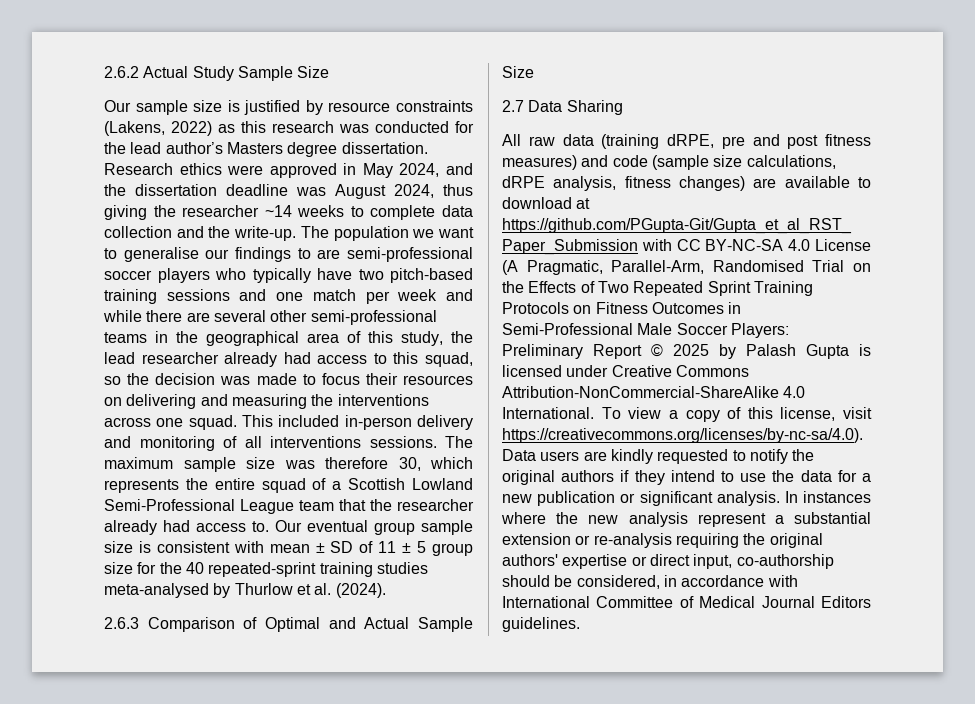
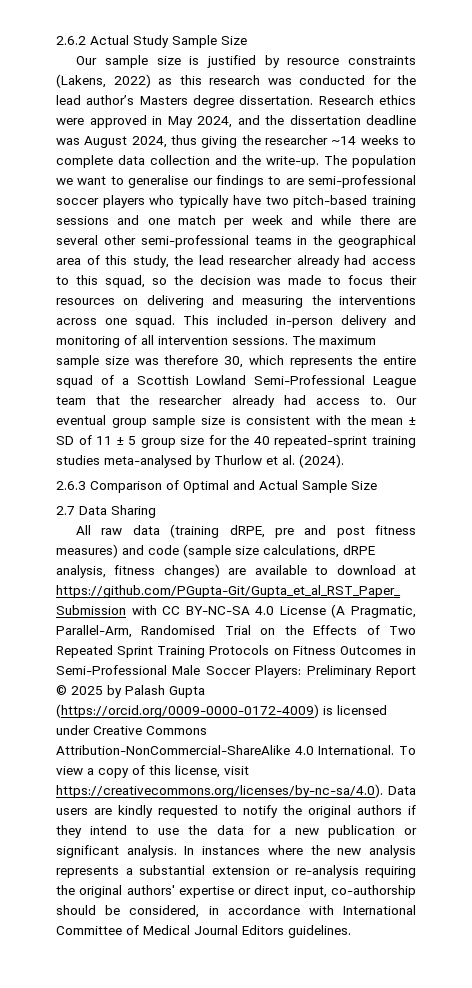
- This included in-person delivery and monitoring of all interventions sessions.
+ This included in-person delivery and monitoring of all intervention sessions.
- Our eventual group sample size is consistent with mean ± SD of 11 ± 5 group size for the 40 repeated-sprint training studies meta-analysed by Thurlow et al. (2024).
+ Our eventual group sample size is consistent with the mean ± SD of 11 ± 5 group size for the 40 repeated-sprint training studies meta-analysed by Thurlow et al. (2024).
- Preliminary Report © 2025 by Palash Gupta is licensed under Creative Commons Attribution-NonCommercial-ShareAlike 4.0 International.
+ Preliminary Report © 2025 by Palash Gupta (https://orcid.org/0009-0000-0172-4009) is licensed under Creative Commons Attribution-NonCommercial-ShareAlike 4.0 International.
- In instances where the new analysis represent a substantial extension or re-analysis requiring the original authors' expertise or direct input, co-authorship should be considered, in accordance with International Committee of Medical Journal Editors guidelines.
+ In instances where the new analysis represents a substantial extension or re-analysis requiring the original authors' expertise or direct input, co-authorship should be considered, in accordance with International Committee of Medical Journal Editors guidelines.

